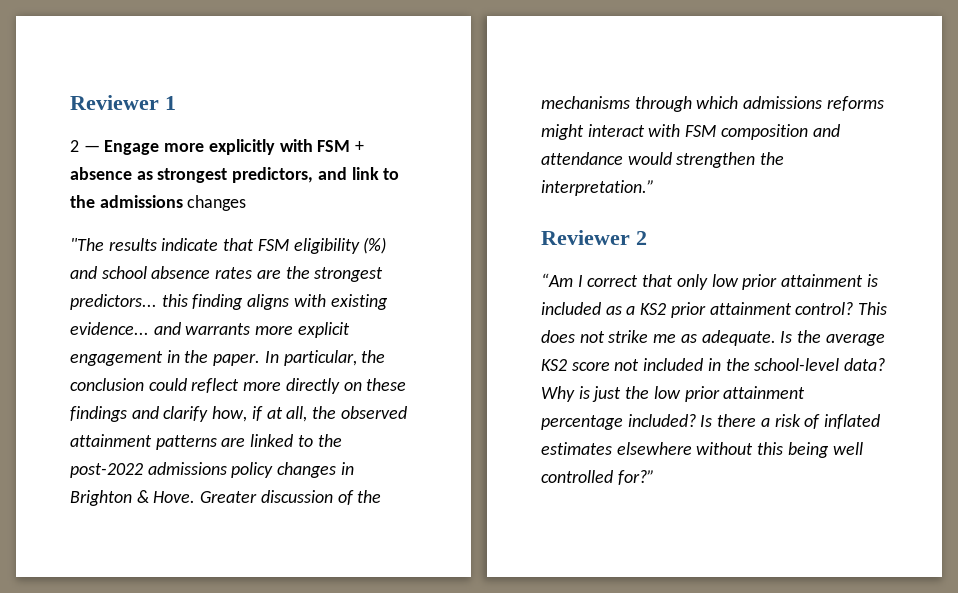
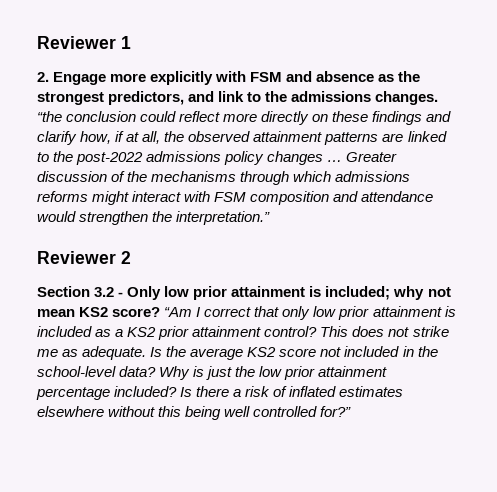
- 2 — Engage more explicitly with FSM + absence as strongest predictors, and link to the admissions changes
- "The results indicate that FSM eligibility (%) and school absence rates are the strongest predictors... this finding aligns with existing evidence... and warrants more explicit engagement in the paper. In particular, the conclusion could reflect more directly on these findings and clarify how, if at all, the observed attainment patterns are linked to the post-2022 admissions policy changes in Brighton & Hove.
+ 2. Engage more explicitly with FSM and absence as the strongest predictors, and link to the admissions changes. “the conclusion could reflect more directly on these findings and clarify how, if at all, the observed attainment patterns are linked to the post-2022 admissions policy changes …
+ Section 3.2 - Only low prior attainment is included; why not mean KS2 score?

